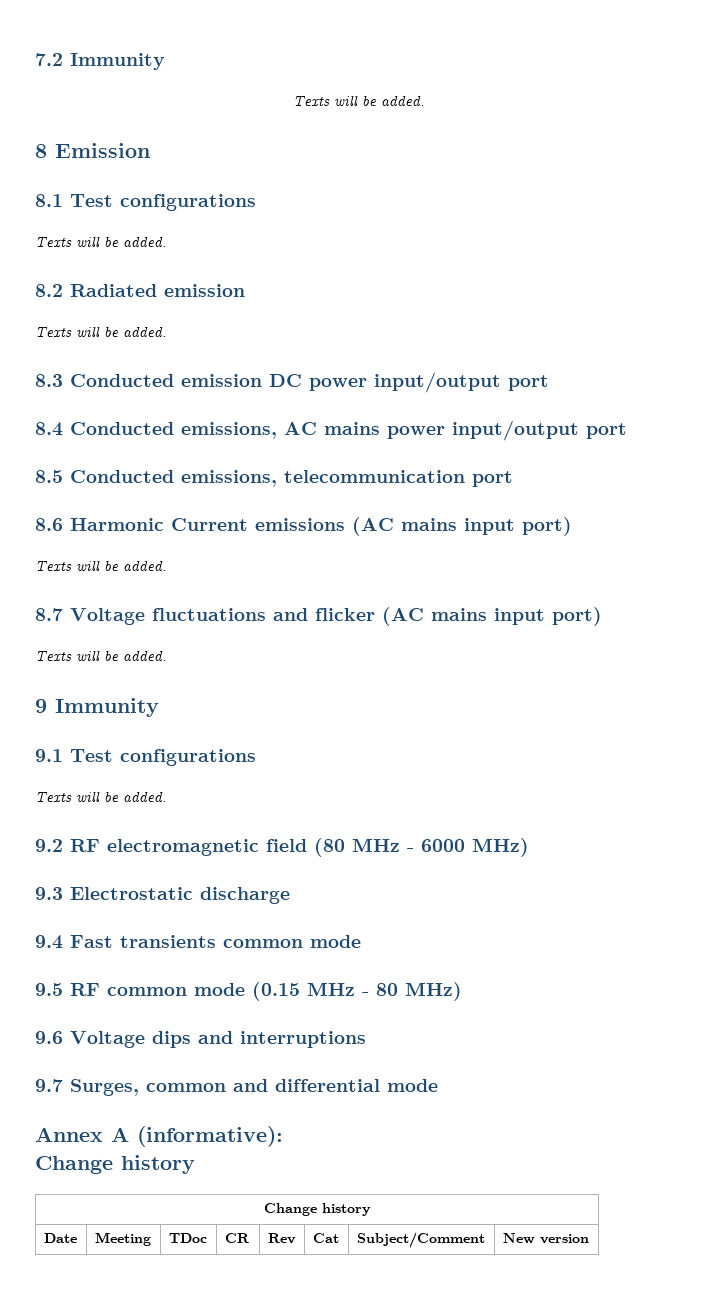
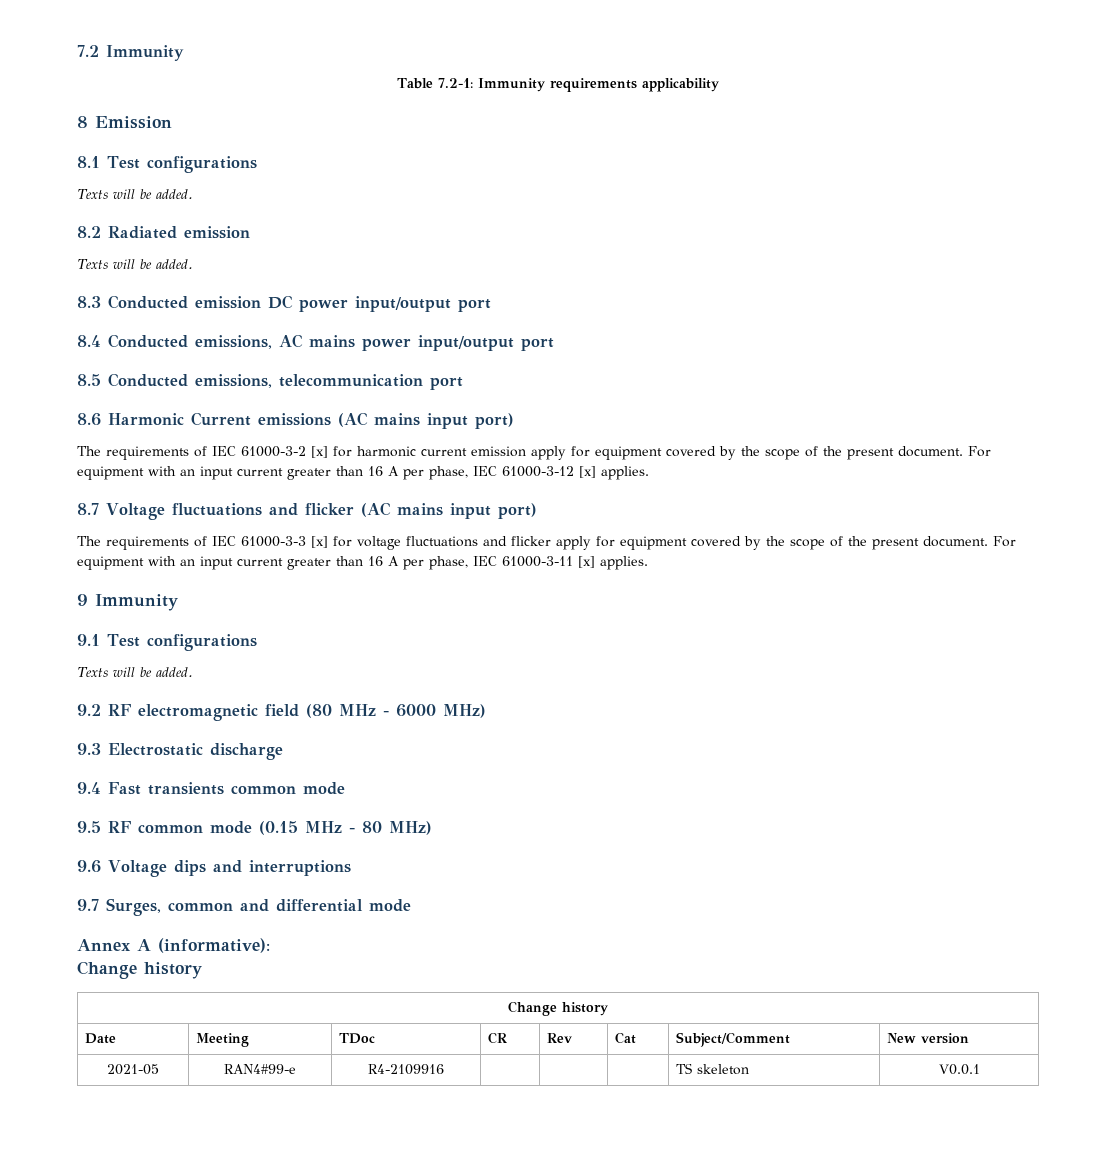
  7.2 Immunity
- Texts will be added.
+ Table 7.2-1: Immunity requirements applicability
  8.6 Harmonic Current emissions (AC mains input port)
- Texts will be added.
+ The requirements of IEC 61000-3-2 [x] for harmonic current emission apply for equipment covered by the scope of the present document. For equipment with an input current greater than 16 A per phase, IEC 61000-3-12 [x] applies.
  8.7 Voltage fluctuations and flicker (AC mains input port)
- Texts will be added.
+ The requirements of IEC 61000-3-3 [x] for voltage fluctuations and flicker apply for equipment covered by the scope of the present document. For equipment with an input current greater than 16 A per phase, IEC 61000-3-11 [x] applies.
+ 2021-05 | RAN4#99-e | R4-2109916 | | | | TS skeleton | V0.0.1

